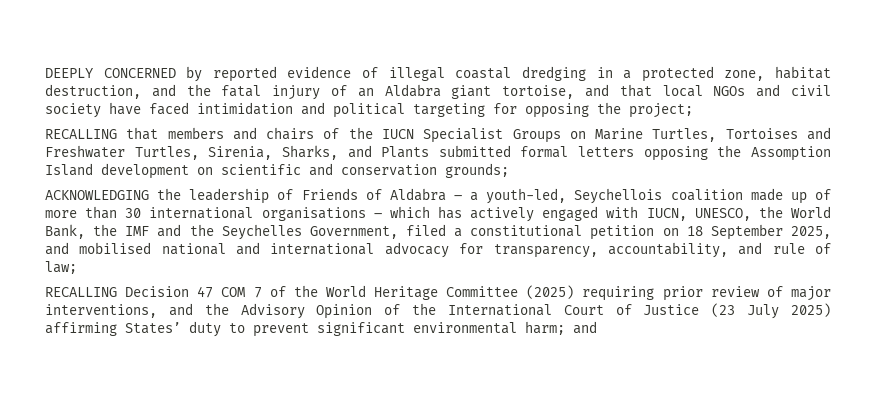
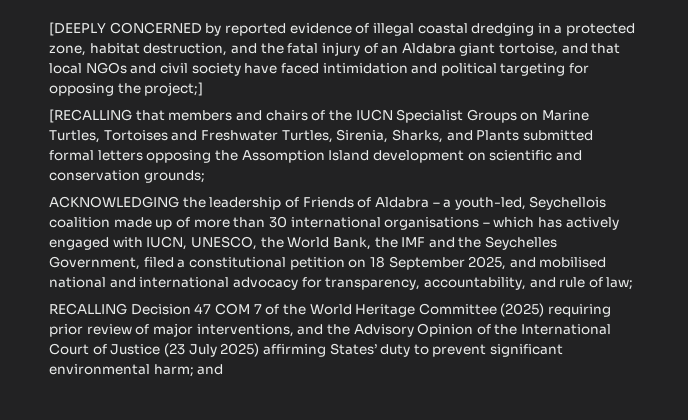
- DEEPLY CONCERNED by reported evidence of illegal coastal dredging in a protected zone, habitat destruction, and the fatal injury of an Aldabra giant tortoise, and that local NGOs and civil society have faced intimidation and political targeting for opposing the project;
- RECALLING that members and chairs of the IUCN Specialist Groups on Marine Turtles, Tortoises and Freshwater Turtles, Sirenia, Sharks, and Plants submitted formal letters opposing the Assomption Island development on scientific and conservation grounds;
+ [DEEPLY CONCERNED by reported evidence of illegal coastal dredging in a protected zone, habitat destruction, and the fatal injury of an Aldabra giant tortoise, and that local NGOs and civil society have faced intimidation and political targeting for opposing the project;]
+ [RECALLING that members and chairs of the IUCN Specialist Groups on Marine Turtles, Tortoises and Freshwater Turtles, Sirenia, Sharks, and Plants submitted formal letters opposing the Assomption Island development on scientific and conservation grounds;

